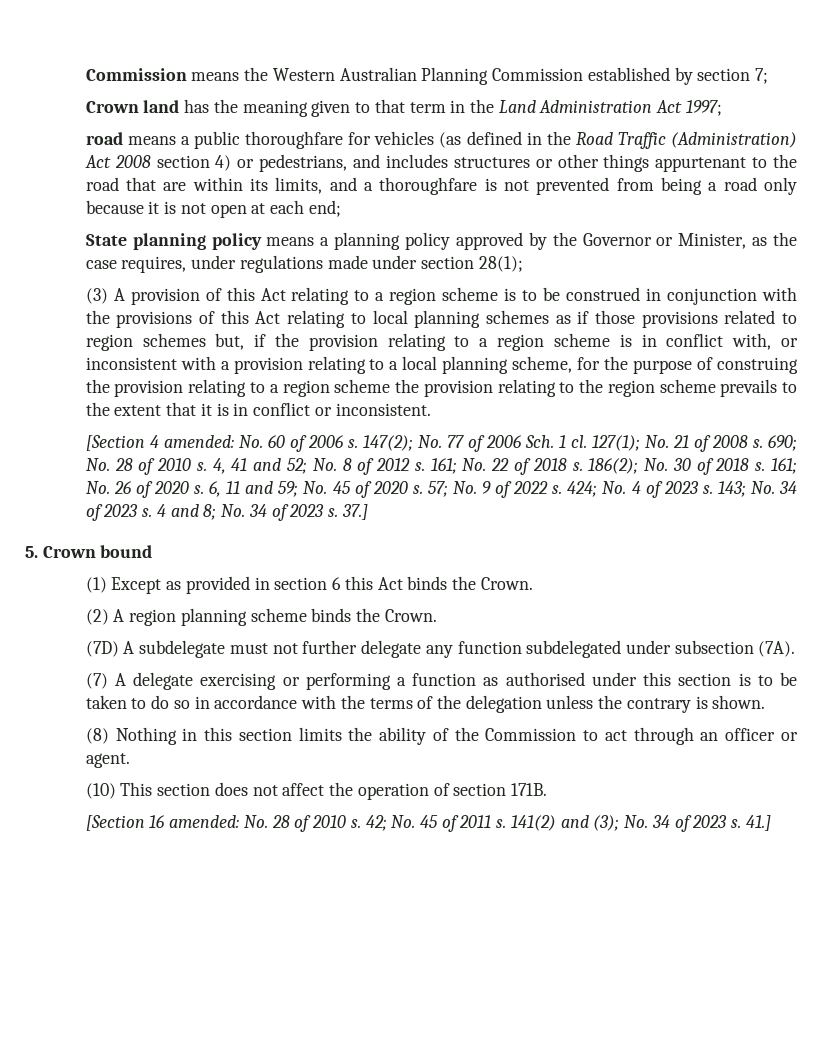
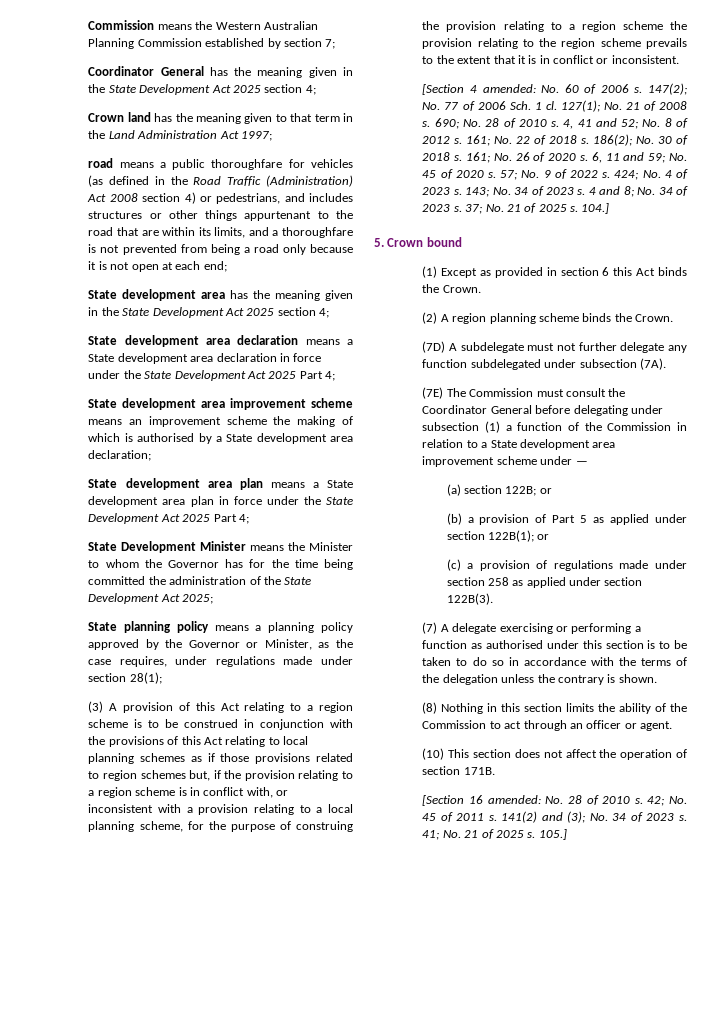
+ Coordinator General has the meaning given in the State Development Act 2025 section 4;
+ State development area has the meaning given in the State Development Act 2025 section 4;
+ State development area declaration means a State development area declaration in force under the State Development Act 2025 Part 4;
+ State development area improvement scheme means an improvement scheme the making of which is authorised by a State development area declaration;
+ State development area plan means a State development area plan in force under the State Development Act 2025 Part 4;
+ State Development Minister means the Minister to whom the Governor has for the time being committed the administration of the State Development Act 2025;
- 37.]
+ 37; No. 21 of 2025 s. 104.]
+ (7E) The Commission must consult the Coordinator General before delegating under subsection (1) a function of the Commission in relation to a State development area improvement scheme under —
+ (a) section 122B; or
+ (b) a provision of Part 5 as applied under section 122B(1); or
+ (c) a provision of regulations made under section 258 as applied under section 122B(3).
- 41.]
+ 41; No. 21 of 2025 s. 105.]

